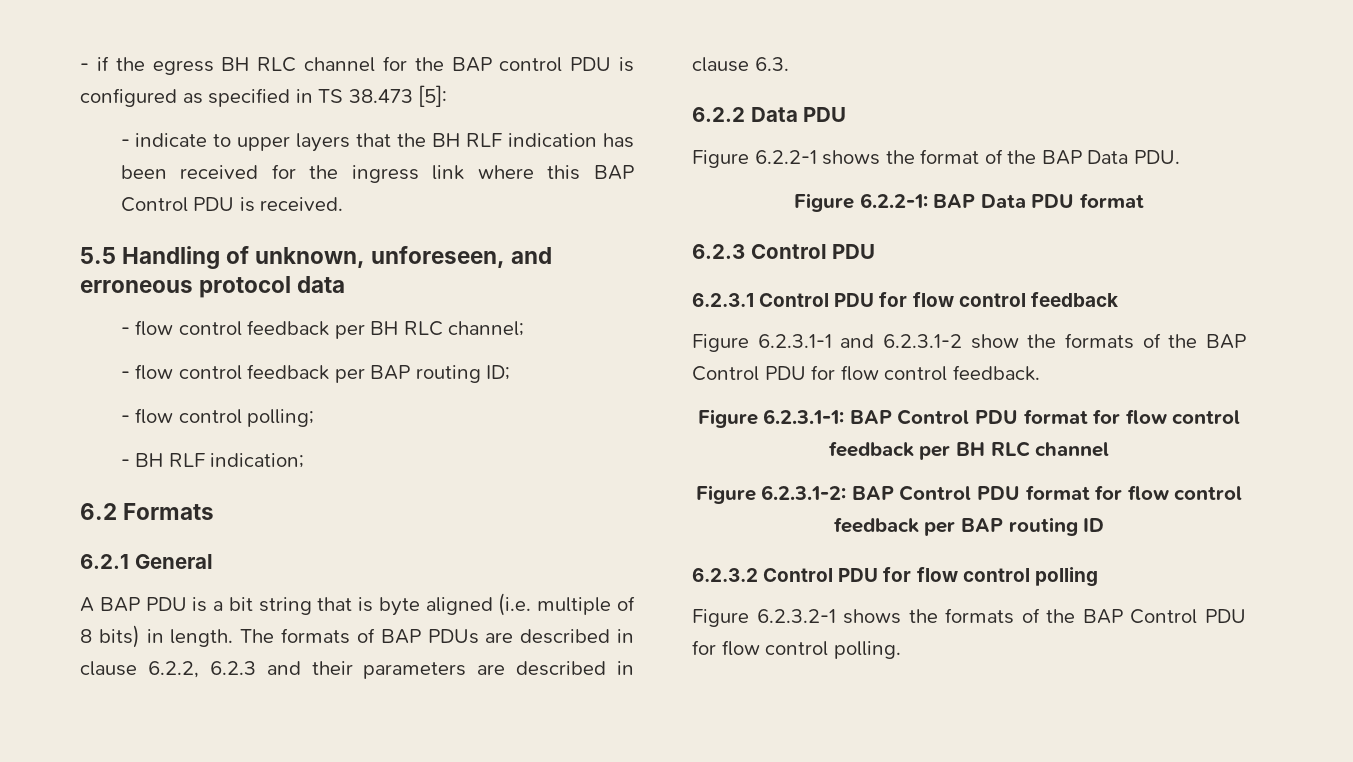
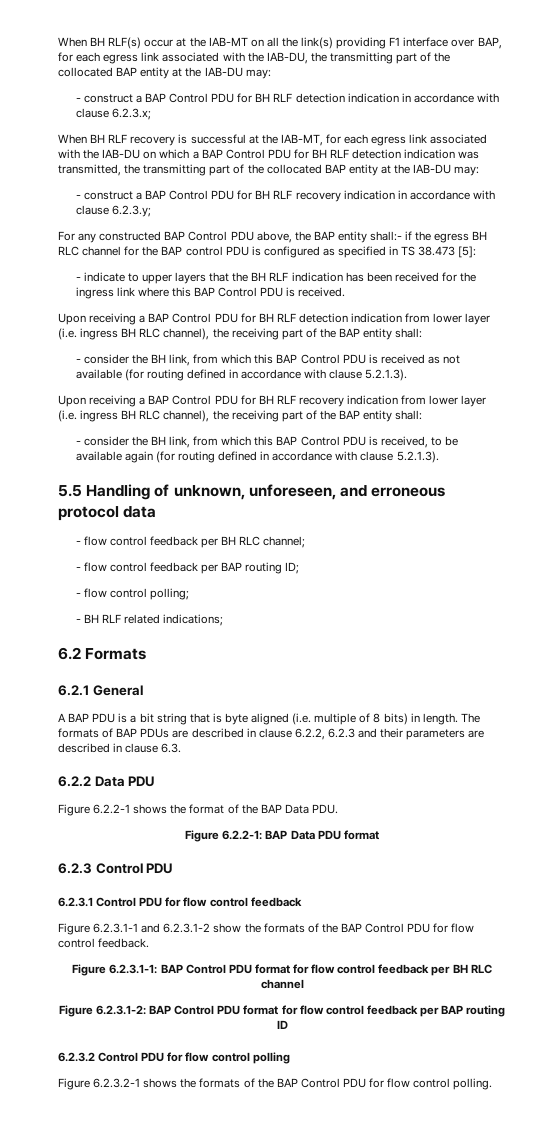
- - if the egress BH RLC channel for the BAP control PDU is configured as specified in TS 38.473 [5]:
+ When BH RLF(s) occur at the IAB-MT on all the link(s) providing F1 interface over BAP, for each egress link associated with the IAB-DU, the transmitting part of the collocated BAP entity at the IAB-DU may:
+ - construct a BAP Control PDU for BH RLF detection indication in accordance with clause 6.2.3.x;
+ When BH RLF recovery is successful at the IAB-MT, for each egress link associated with the IAB-DU on which a BAP Control PDU for BH RLF detection indication was transmitted, the transmitting part of the collocated BAP entity at the IAB-DU may:
+ - construct a BAP Control PDU for BH RLF recovery indication in accordance with clause 6.2.3.y;
+ For any constructed BAP Control PDU above, the BAP entity shall:- if the egress BH RLC channel for the BAP control PDU is configured as specified in TS 38.473 [5]:
+ Upon receiving a BAP Control PDU for BH RLF detection indication from lower layer (i.e. ingress BH RLC channel), the receiving part of the BAP entity shall:
+ - consider the BH link, from which this BAP Control PDU is received as not available (for routing defined in accordance with clause 5.2.1.3).
+ Upon receiving a BAP Control PDU for BH RLF recovery indication from lower layer (i.e. ingress BH RLC channel), the receiving part of the BAP entity shall:
+ - consider the BH link, from which this BAP Control PDU is received, to be available again (for routing defined in accordance with clause 5.2.1.3).
- - BH RLF indication;
+ - BH RLF related indications;

